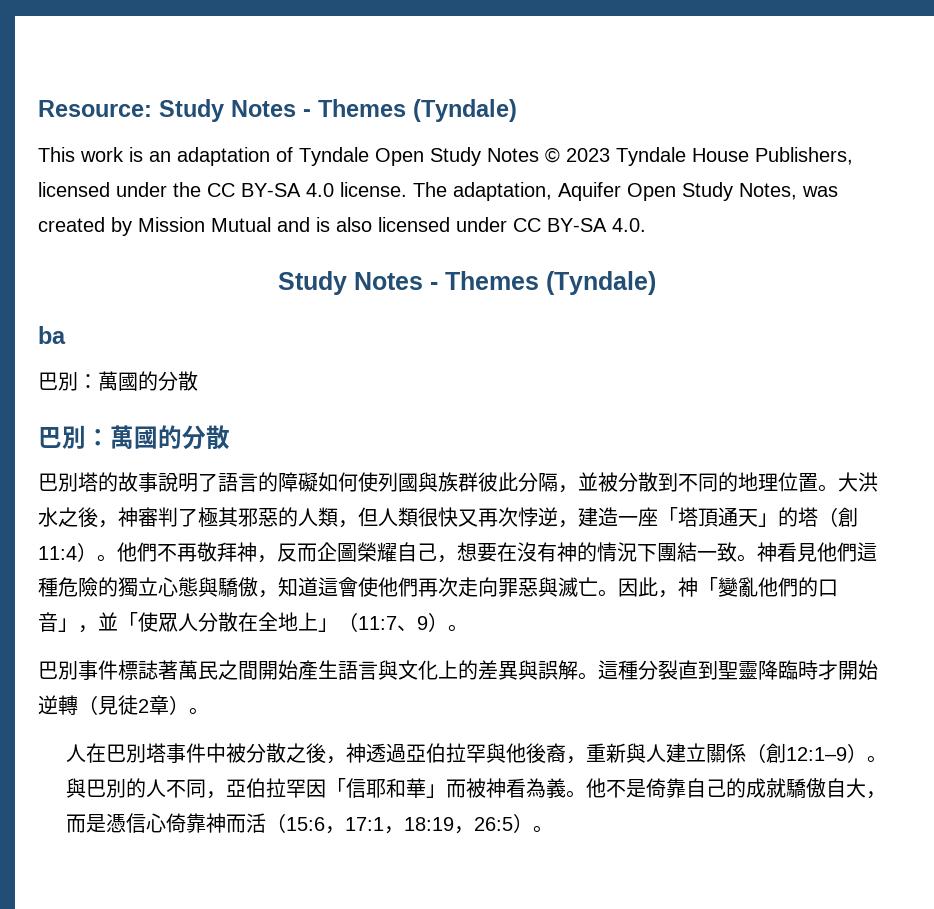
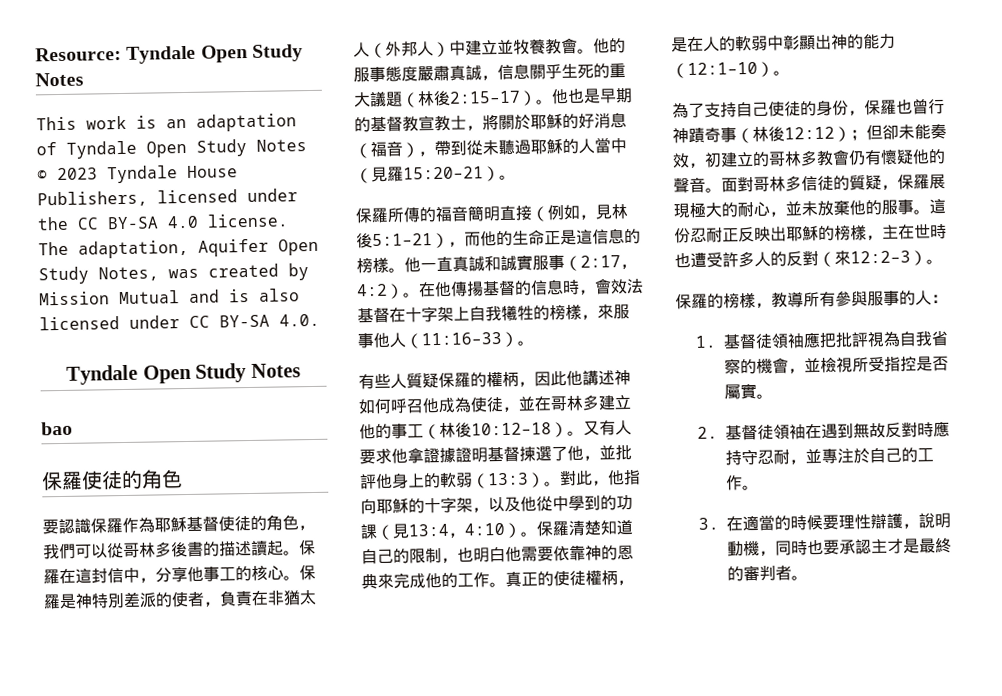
- Resource: Study Notes - Themes (Tyndale)
+ Resource: Tyndale Open Study Notes
  The adaptation, Aquifer Open Study Notes, was created by Mission Mutual and is also licensed under CC BY-SA 4.0.
- Study Notes - Themes (Tyndale)
- ba
- 巴別：萬國的分散
- 巴別：萬國的分散
- 巴別塔的故事說明了語言的障礙如何使列國與族群彼此分隔，並被分散到不同的地理位置。大洪水之後，神審判了極其邪惡的人類，但人類很快又再次悖逆，建造一座「塔頂通天」的塔（創11:4）。他們不再敬拜神，反而企圖榮耀自己，想要在沒有神的情況下團結一致。神看見他們這種危險的獨立心態與驕傲，知道這會使他們再次走向罪惡與滅亡。因此，神「變亂他們的口音」，並「使眾人分散在全地上」（11:7、9）。
- 巴別事件標誌著萬民之間開始產生語言與文化上的差異與誤解。這種分裂直到聖靈降臨時才開始逆轉（見徒2章）。
- 人在巴別塔事件中被分散之後，神透過亞伯拉罕與他後裔，重新與人建立關係（創12:1–9）。與巴別的人不同，亞伯拉罕因「信耶和華」而被神看為義。他不是倚靠自己的成就驕傲自大，而是憑信心倚靠神而活（15:6，17:1，18:19，26:5）。
+ Tyndale Open Study Notes
+ bao
+ 保羅使徒的角色
+ 要認識保羅作為耶穌基督使徒的角色，我們可以從哥林多後書的描述讀起。保羅在這封信中，分享他事工的核心。保羅是神特別差派的使者，負責在非猶太人（外邦人）中建立並牧養教會。他的服事態度嚴肅真誠，信息關乎生死的重大議題（林後2:15–17）。他也是早期的基督教宣教士，將關於耶穌的好消息（福音），帶到從未聽過耶穌的人當中（見羅15:20–21）。
+ 保羅所傳的福音簡明直接（例如，見林後5:1–21），而他的生命正是這信息的榜樣。他一直真誠和誠實服事（2:17，4:2）。在他傳揚基督的信息時，會效法基督在十字架上自我犧牲的榜樣，來服事他人（11:16–33）。
+ 有些人質疑保羅的權柄，因此他講述神如何呼召他成為使徒，並在哥林多建立他的事工（林後10:12–18）。又有人要求他拿證據證明基督揀選了他，並批評他身上的軟弱（13:3）。對此，他指向耶穌的十字架，以及他從中學到的功課（見13:4，4:10）。保羅清楚知道自己的限制，也明白他需要依靠神的恩典來完成他的工作。真正的使徒權柄，是在人的軟弱中彰顯出神的能力（12:1–10）。
+ 為了支持自己使徒的身份，保羅也曾行神蹟奇事（林後12:12）；但卻未能奏效，初建立的哥林多教會仍有懷疑他的聲音。面對哥林多信徒的質疑，保羅展現極大的耐心，並未放棄他的服事。這份忍耐正反映出耶穌的榜樣，主在世時也遭受許多人的反對（來12:2–3）。
+ 保羅的榜樣，教導所有參與服事的人：
+ 1.基督徒領袖應把批評視為自我省察的機會，並檢視所受指控是否屬實。
+ 2.基督徒領袖在遇到無故反對時應持守忍耐，並專注於自己的工作。
+ 3.在適當的時候要理性辯護，說明動機，同時也要承認主才是最終的審判者。

